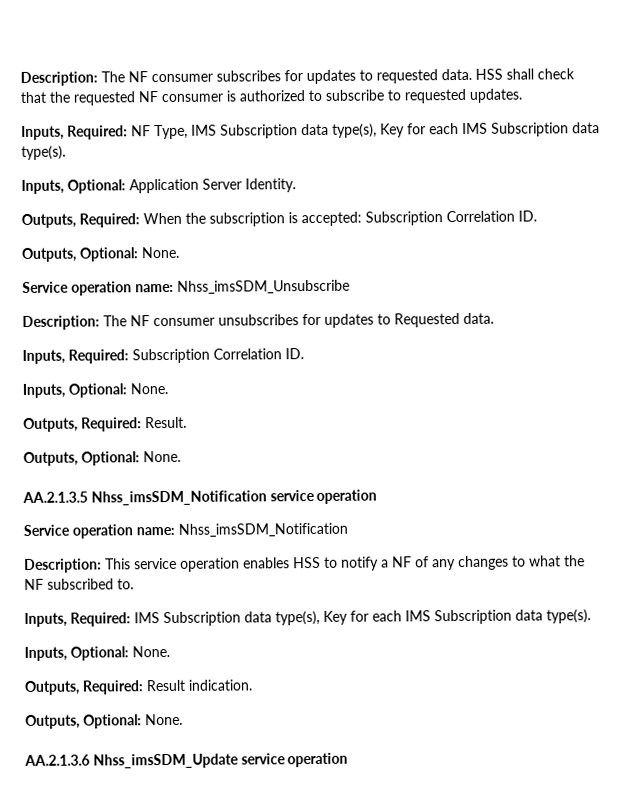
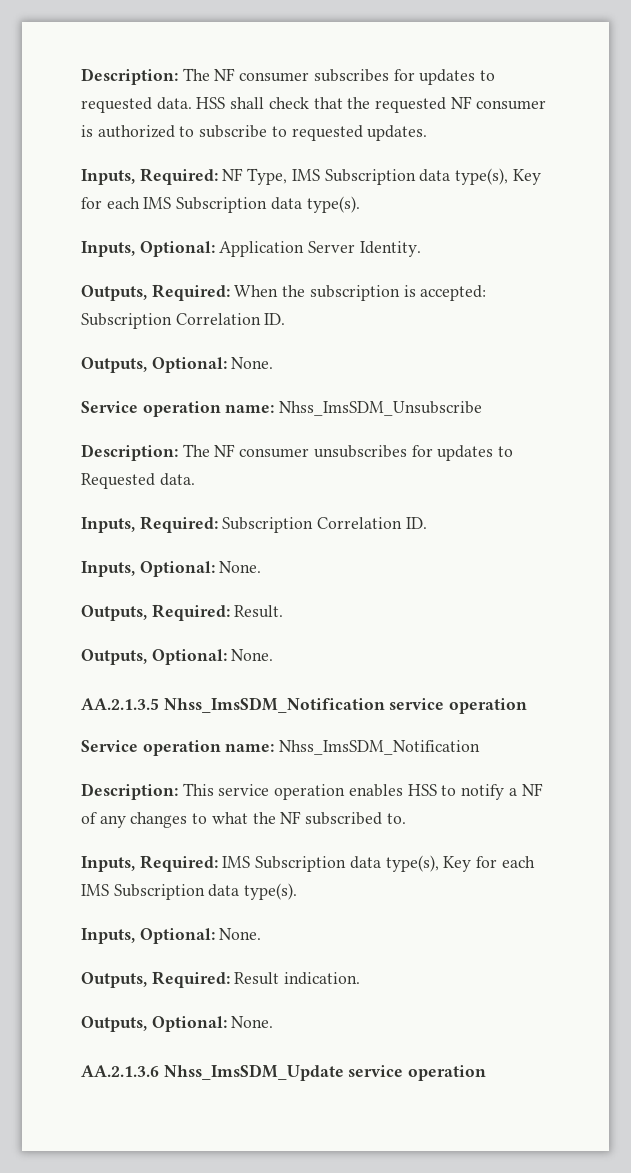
- Service operation name: Nhss_imsSDM_Unsubscribe
+ Service operation name: Nhss_ImsSDM_Unsubscribe
- AA.2.1.3.5 Nhss_imsSDM_Notification service operation
+ AA.2.1.3.5 Nhss_ImsSDM_Notification service operation
- Service operation name: Nhss_imsSDM_Notification
+ Service operation name: Nhss_ImsSDM_Notification
- AA.2.1.3.6 Nhss_imsSDM_Update service operation
+ AA.2.1.3.6 Nhss_ImsSDM_Update service operation

